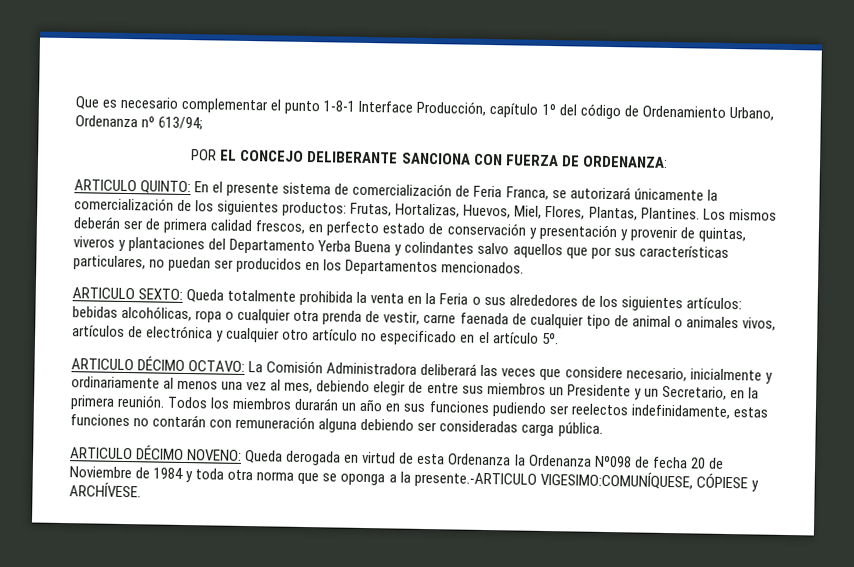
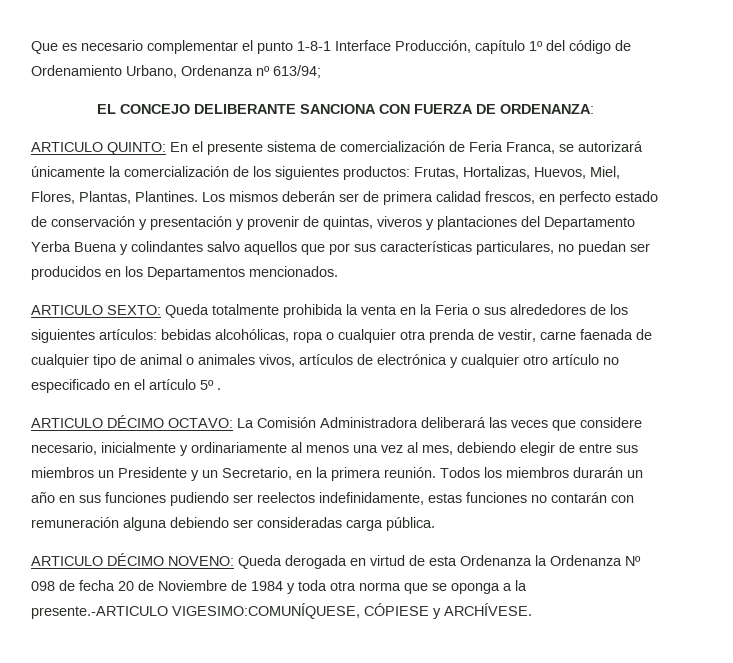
- POR EL CONCEJO DELIBERANTE SANCIONA CON FUERZA DE ORDENANZA:
+ EL CONCEJO DELIBERANTE SANCIONA CON FUERZA DE ORDENANZA:
- ARTICULO SEXTO: Queda totalmente prohibida la venta en la Feria o sus alrededores de los siguientes artículos: bebidas alcohólicas, ropa o cualquier otra prenda de vestir, carne faenada de cualquier tipo de animal o animales vivos, artículos de electrónica y cualquier otro artículo no especificado en el artículo 5º.
+ ARTICULO SEXTO: Queda totalmente prohibida la venta en la Feria o sus alrededores de los siguientes artículos: bebidas alcohólicas, ropa o cualquier otra prenda de vestir, carne faenada de cualquier tipo de animal o animales vivos, artículos de electrónica y cualquier otro artículo no especificado en el artículo 5º .
- ARTICULO DÉCIMO NOVENO: Queda derogada en virtud de esta Ordenanza la Ordenanza Nº098 de fecha 20 de Noviembre de 1984 y toda otra norma que se oponga a la presente.-ARTICULO VIGESIMO:COMUNÍQUESE, CÓPIESE y ARCHÍVESE.
+ ARTICULO DÉCIMO NOVENO: Queda derogada en virtud de esta Ordenanza la Ordenanza Nº 098 de fecha 20 de Noviembre de 1984 y toda otra norma que se oponga a la presente.-ARTICULO VIGESIMO:COMUNÍQUESE, CÓPIESE y ARCHÍVESE.

